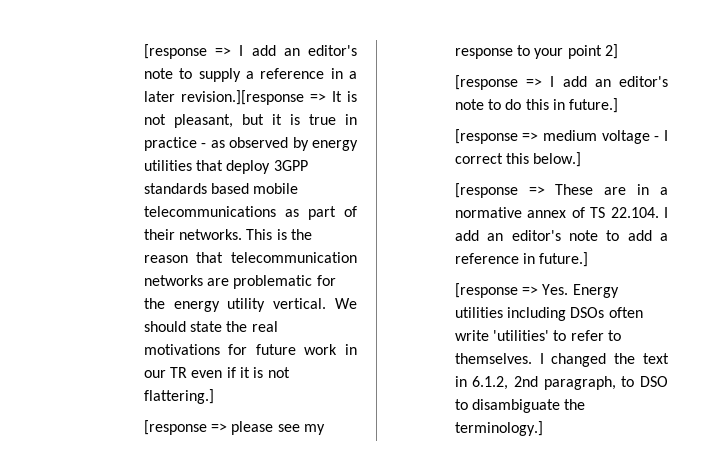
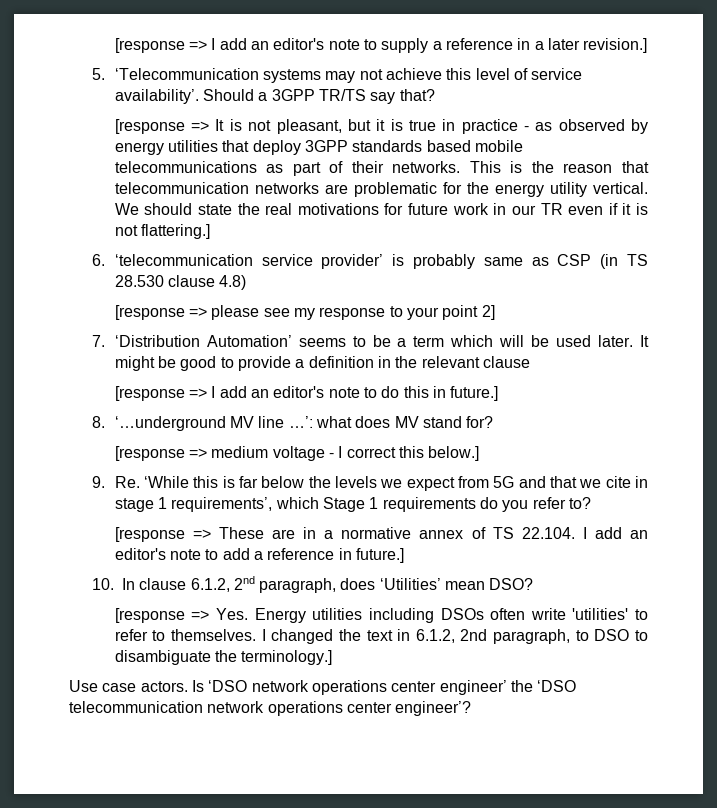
- [response => I add an editor's note to supply a reference in a later revision.][response => It is not pleasant, but it is true in practice - as observed by energy utilities that deploy 3GPP standards based mobile telecommunications as part of their networks.
+ [response => I add an editor's note to supply a reference in a later revision.]
+ 5. ‘Telecommunication systems may not achieve this level of service availability’. Should a 3GPP TR/TS say that?
+ [response => It is not pleasant, but it is true in practice - as observed by energy utilities that deploy 3GPP standards based mobile telecommunications as part of their networks.
+ 6. ‘telecommunication service provider’ is probably same as CSP (in TS 28.530 clause 4.8)
+ 7. ‘Distribution Automation’ seems to be a term which will be used later. It might be good to provide a definition in the relevant clause
+ 8. ‘…underground MV line …’: what does MV stand for?
+ 9. Re. ‘While this is far below the levels we expect from 5G and that we cite in stage 1 requirements’, which Stage 1 requirements do you refer to?
+ 10. In clause 6.1.2, 2nd paragraph, does ‘Utilities’ mean DSO?
+ Use case actors. Is ‘DSO network operations center engineer’ the ‘DSO telecommunication network operations center engineer’?

